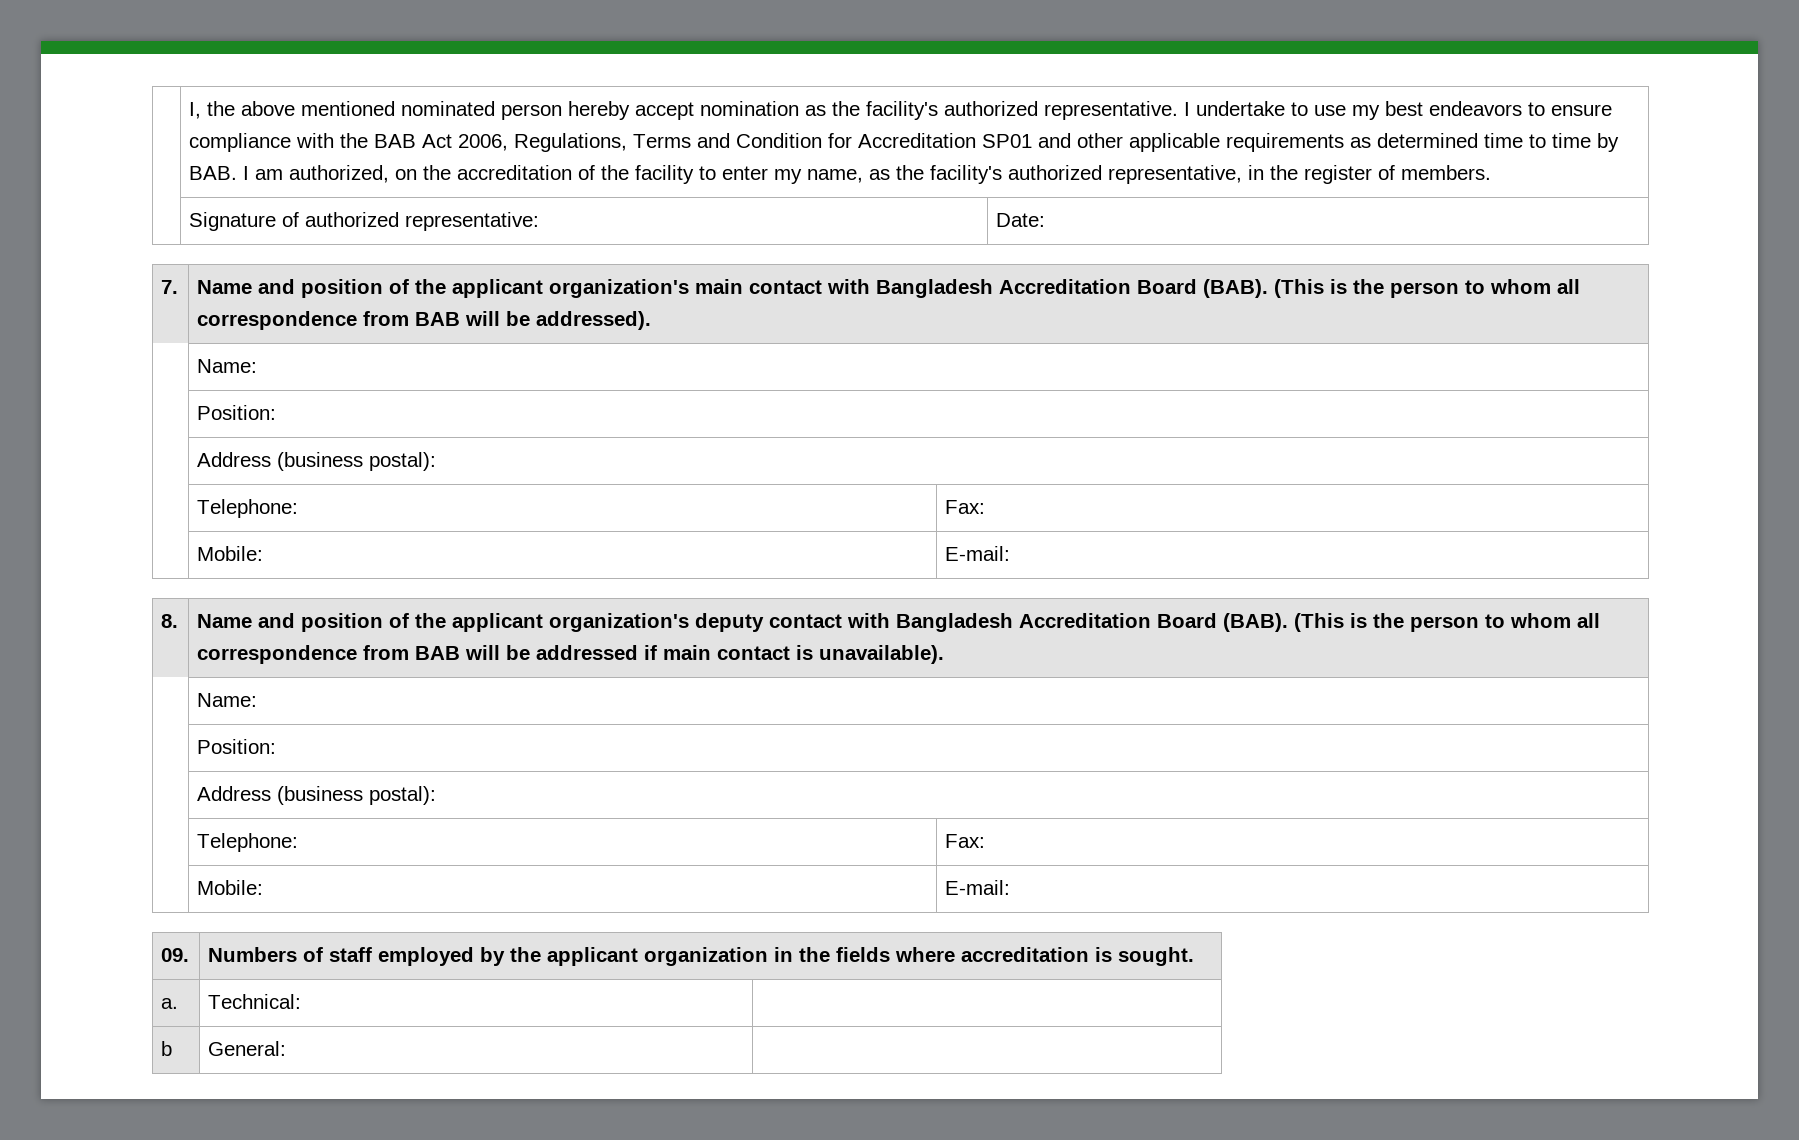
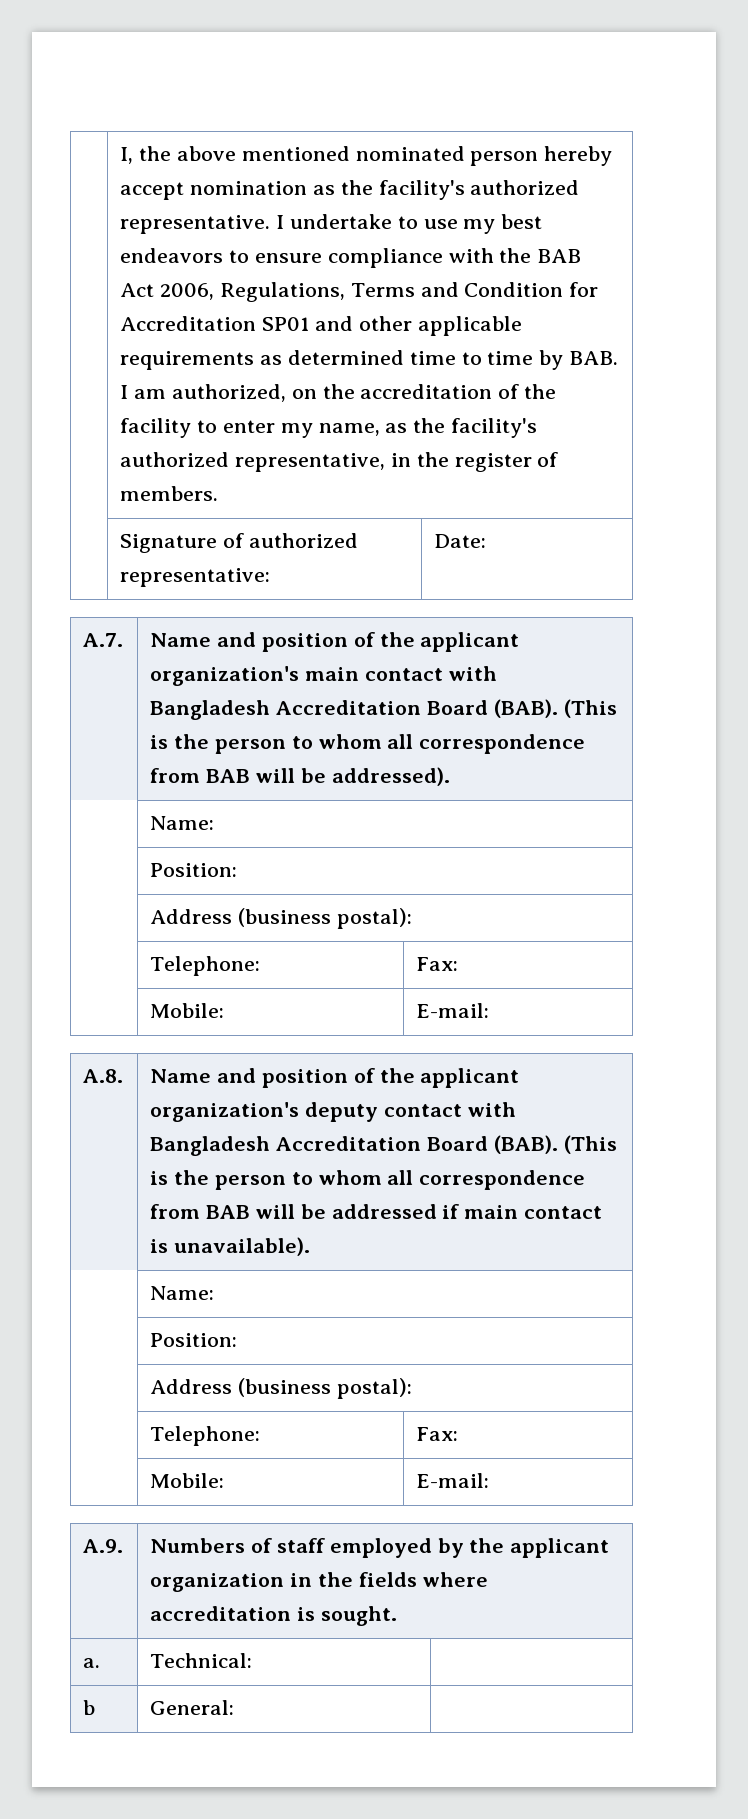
- 7. | Name and position of the applicant organization's main contact with Bangladesh Accreditation Board (BAB). (This is the person to whom all correspondence from BAB will be addressed).
+ A.7. | Name and position of the applicant organization's main contact with Bangladesh Accreditation Board (BAB). (This is the person to whom all correspondence from BAB will be addressed).
- 8. | Name and position of the applicant organization's deputy contact with Bangladesh Accreditation Board (BAB). (This is the person to whom all correspondence from BAB will be addressed if main contact is unavailable).
+ A.8. | Name and position of the applicant organization's deputy contact with Bangladesh Accreditation Board (BAB). (This is the person to whom all correspondence from BAB will be addressed if main contact is unavailable).
- 09. | Numbers of staff employed by the applicant organization in the fields where accreditation is sought.
+ A.9. | Numbers of staff employed by the applicant organization in the fields where accreditation is sought.

